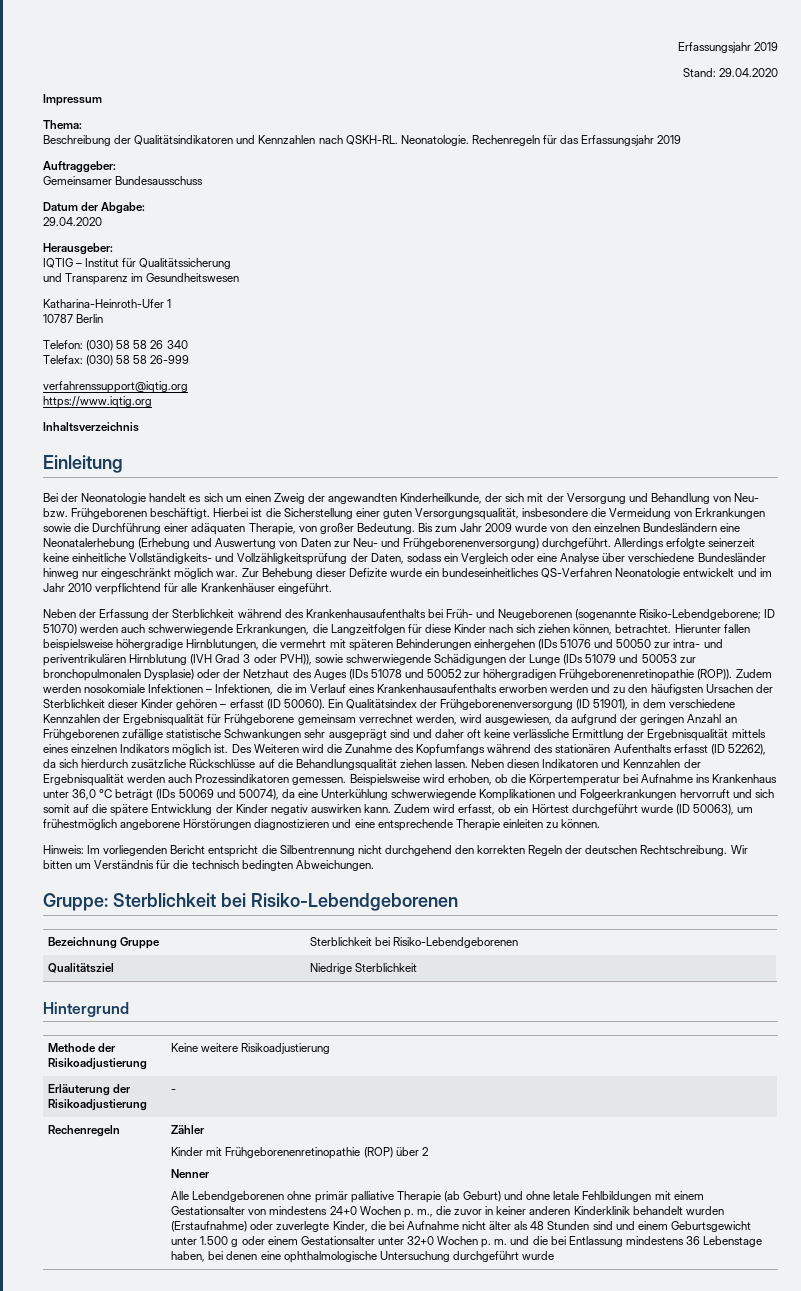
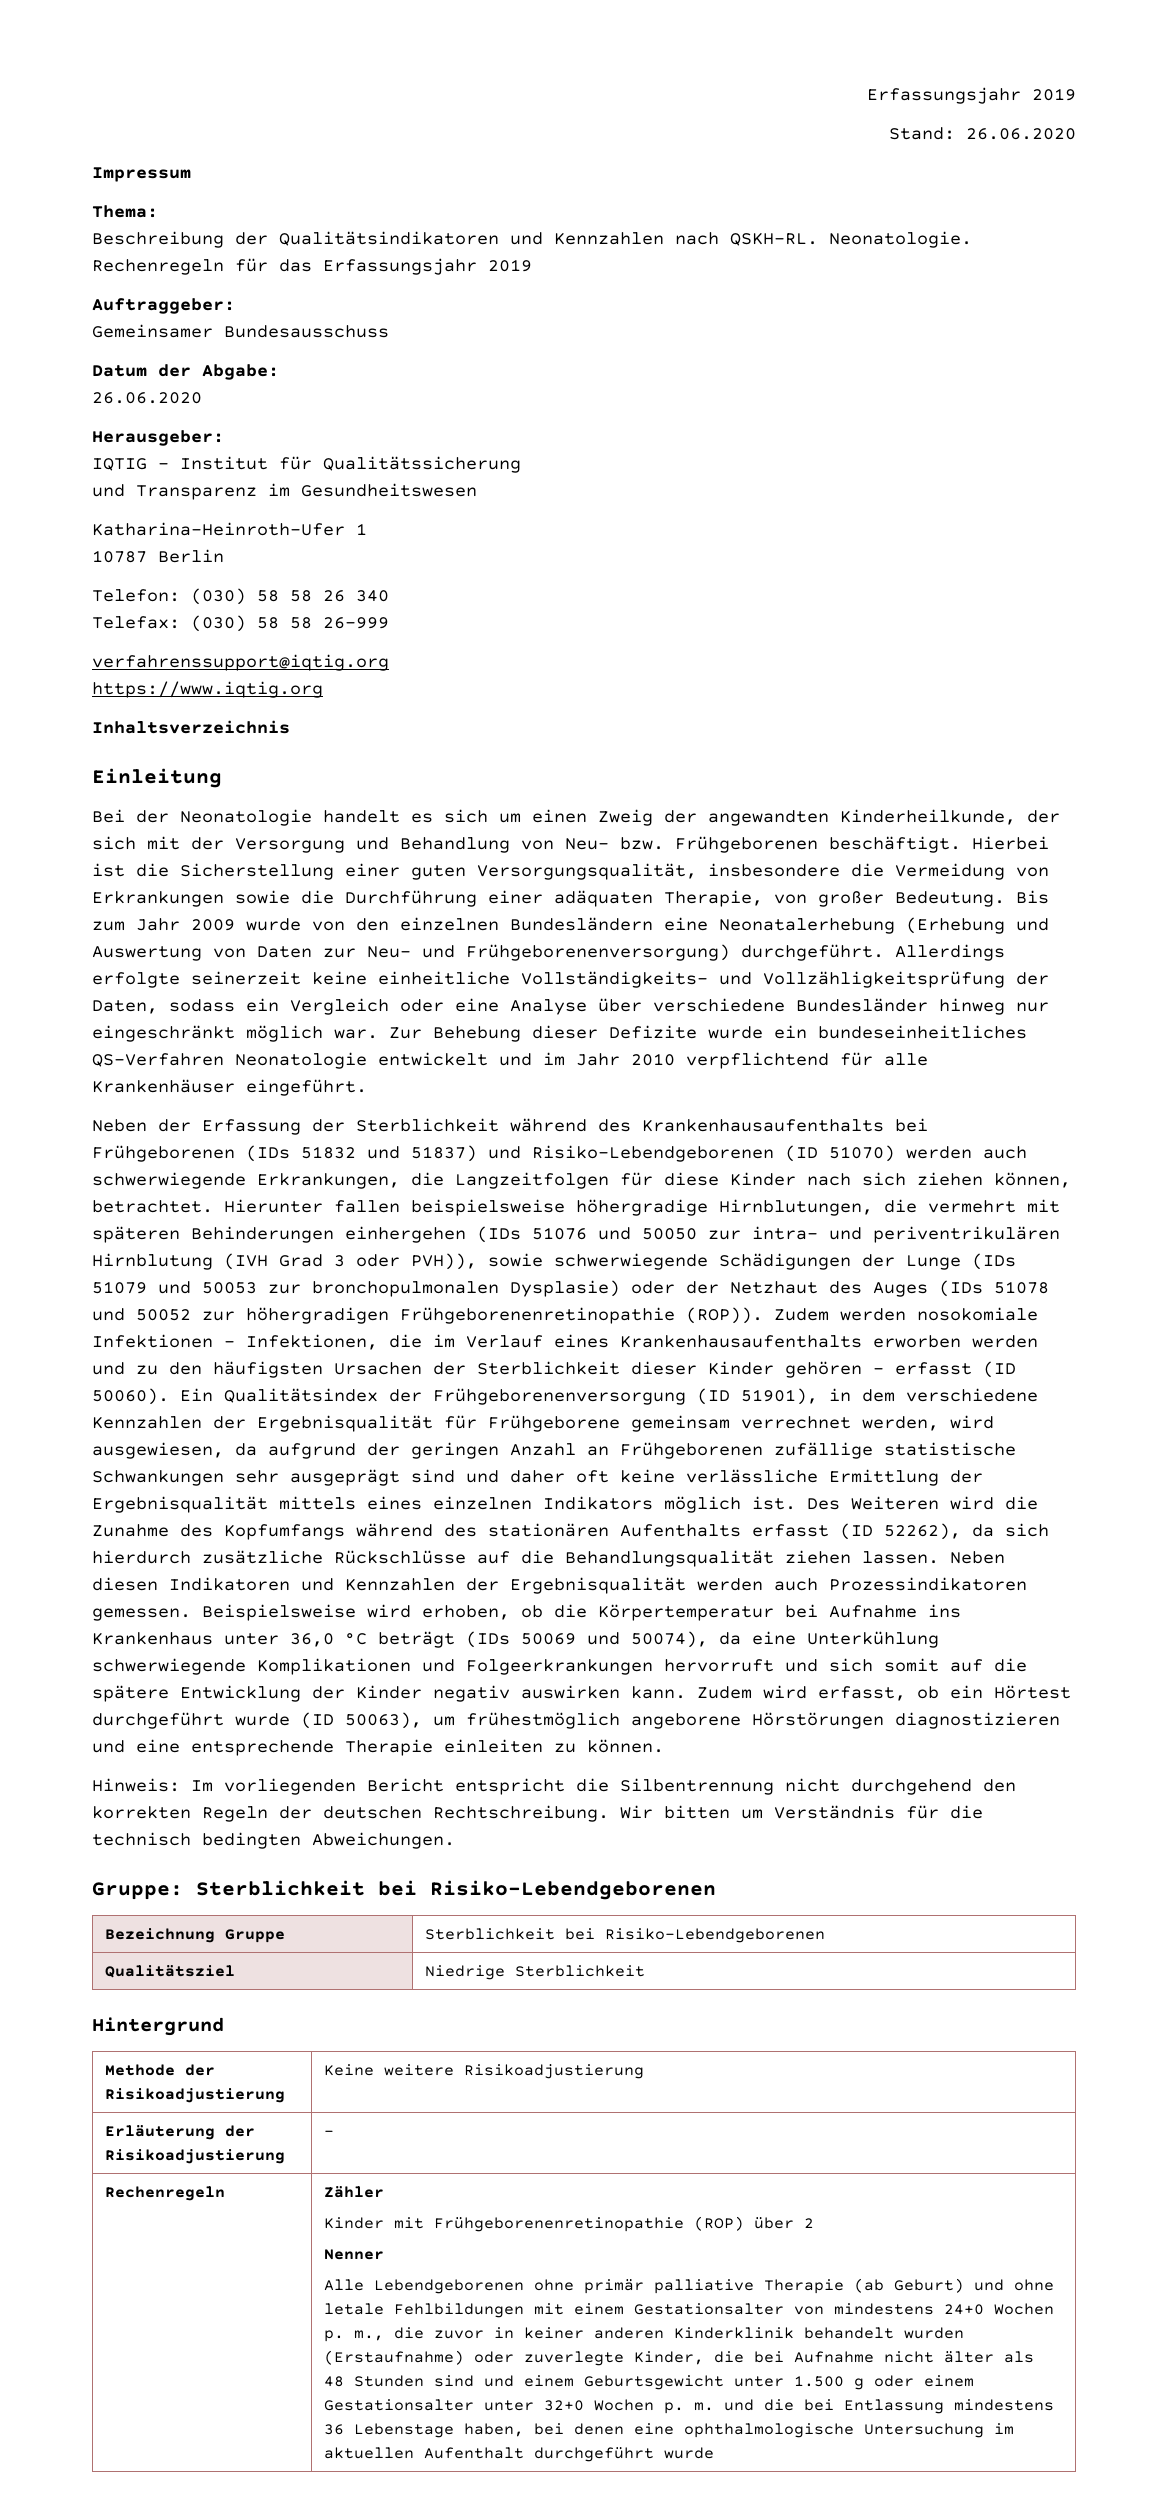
- Stand: 29.04.2020
+ Stand: 26.06.2020
  Datum der Abgabe:
- 29.04.2020
+ 26.06.2020
- Neben der Erfassung der Sterblichkeit während des Krankenhausaufenthalts bei Früh- und Neugeborenen (sogenannte Risiko-Lebendgeborene; ID 51070) werden auch schwerwiegende Erkrankungen, die Langzeitfolgen für diese Kinder nach sich ziehen können, betrachtet.
+ Neben der Erfassung der Sterblichkeit während des Krankenhausaufenthalts bei Frühgeborenen (IDs 51832 und 51837) und Risiko-Lebendgeborenen (ID 51070) werden auch schwerwiegende Erkrankungen, die Langzeitfolgen für diese Kinder nach sich ziehen können, betrachtet.
- Alle Lebendgeborenen ohne primär palliative Therapie (ab Geburt) und ohne letale Fehlbildungen mit einem Gestationsalter von mindestens 24+0 Wochen p. m., die zuvor in keiner anderen Kinderklinik behandelt wurden (Erstaufnahme) oder zuverlegte Kinder, die bei Aufnahme nicht älter als 48 Stunden sind und einem Geburtsgewicht unter 1.500 g oder einem Gestationsalter unter 32+0 Wochen p. m. und die bei Entlassung mindestens 36 Lebenstage haben, bei denen eine ophthalmologische Untersuchung durchgeführt wurde
+ Alle Lebendgeborenen ohne primär palliative Therapie (ab Geburt) und ohne letale Fehlbildungen mit einem Gestationsalter von mindestens 24+0 Wochen p. m., die zuvor in keiner anderen Kinderklinik behandelt wurden (Erstaufnahme) oder zuverlegte Kinder, die bei Aufnahme nicht älter als 48 Stunden sind und einem Geburtsgewicht unter 1.500 g oder einem Gestationsalter unter 32+0 Wochen p. m. und die bei Entlassung mindestens 36 Lebenstage haben, bei denen eine ophthalmologische Untersuchung im aktuellen Aufenthalt durchgeführt wurde

